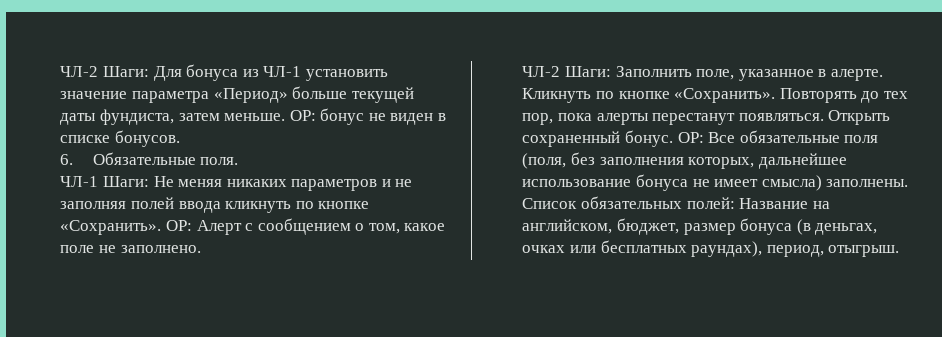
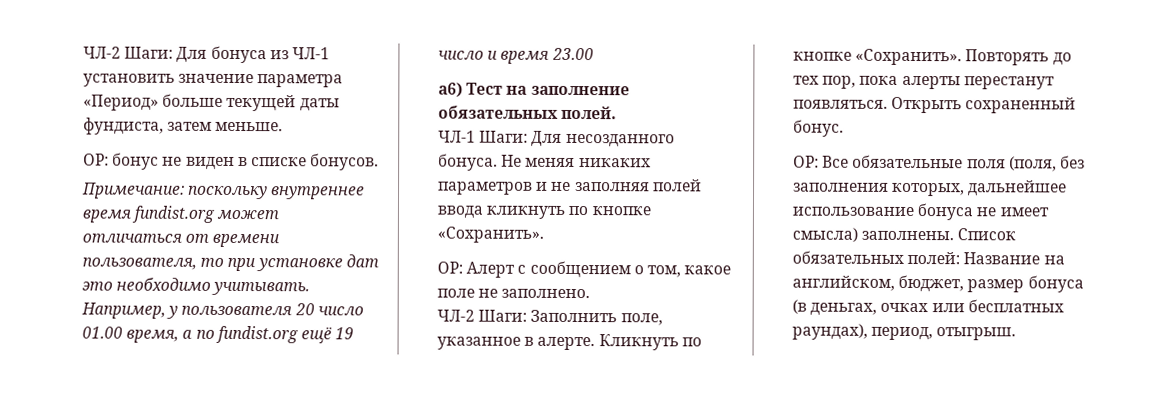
- ЧЛ-2 Шаги: Для бонуса из ЧЛ-1 установить значение параметра «Период» больше текущей даты фундиста, затем меньше. ОР: бонус не виден в списке бонусов.
+ ЧЛ-2 Шаги: Для бонуса из ЧЛ-1 установить значение параметра «Период» больше текущей даты фундиста, затем меньше.
+ ОР: бонус не виден в списке бонусов.
- 6. Обязательные поля.
+ Примечание: поскольку внутреннее время fundist.org может отличаться от времени пользователя, то при установке дат это необходимо учитывать. Например, у пользователя 20 число 01.00 время, а по fundist.org ещё 19 число и время 23.00
+ a6) Тест на заполнение обязательных полей.
- ЧЛ-1 Шаги: Не меняя никаких параметров и не заполняя полей ввода кликнуть по кнопке «Сохранить». ОР: Алерт с сообщением о том, какое поле не заполнено.
+ ЧЛ-1 Шаги: Для несозданного бонуса. Не меняя никаких параметров и не заполняя полей ввода кликнуть по кнопке «Сохранить».
+ ОР: Алерт с сообщением о том, какое поле не заполнено.
- Открыть сохраненный бонус. ОР: Все обязательные поля (поля, без заполнения которых, дальнейшее использование бонуса не имеет смысла) заполнены.
+ Открыть сохраненный бонус.
+ ОР: Все обязательные поля (поля, без заполнения которых, дальнейшее использование бонуса не имеет смысла) заполнены.

